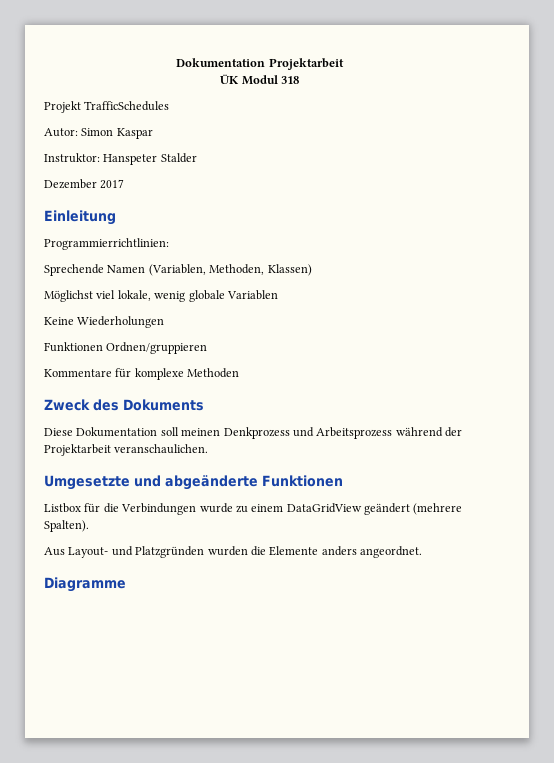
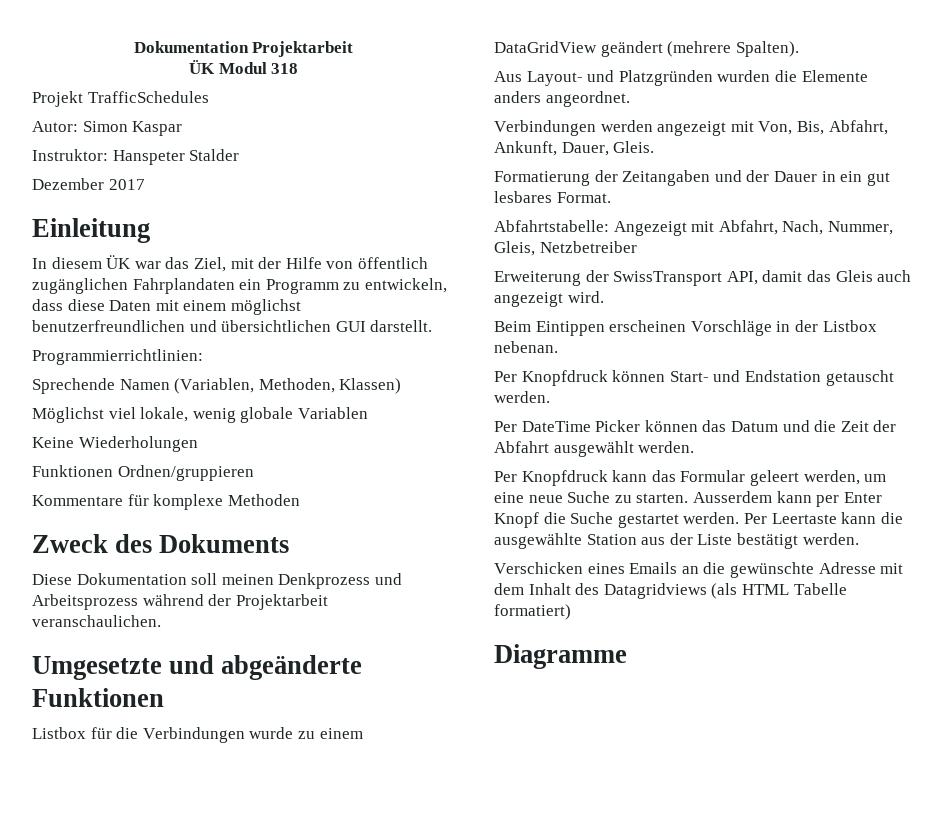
+ In diesem ÜK war das Ziel, mit der Hilfe von öffentlich zugänglichen Fahrplandaten ein Programm zu entwickeln, dass diese Daten mit einem möglichst benutzerfreundlichen und übersichtlichen GUI darstellt.
+ Verbindungen werden angezeigt mit Von, Bis, Abfahrt, Ankunft, Dauer, Gleis.
+ Formatierung der Zeitangaben und der Dauer in ein gut lesbares Format.
+ Abfahrtstabelle: Angezeigt mit Abfahrt, Nach, Nummer, Gleis, Netzbetreiber
+ Erweiterung der SwissTransport API, damit das Gleis auch angezeigt wird.
+ Beim Eintippen erscheinen Vorschläge in der Listbox nebenan.
+ Per Knopfdruck können Start- und Endstation getauscht werden.
+ Per DateTime Picker können das Datum und die Zeit der Abfahrt ausgewählt werden.
+ Per Knopfdruck kann das Formular geleert werden, um eine neue Suche zu starten. Ausserdem kann per Enter Knopf die Suche gestartet werden. Per Leertaste kann die ausgewählte Station aus der Liste bestätigt werden.
+ Verschicken eines Emails an die gewünschte Adresse mit dem Inhalt des Datagridviews (als HTML Tabelle formatiert)

